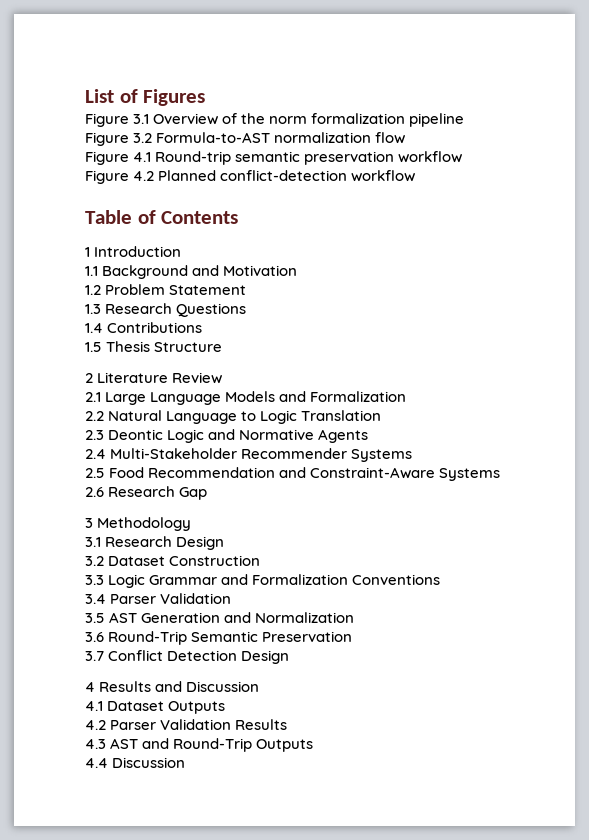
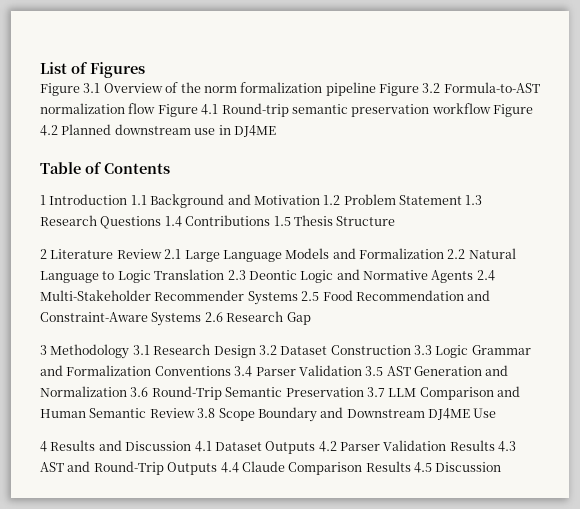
- Figure 3.1 Overview of the norm formalization pipeline
- Figure 3.2 Formula-to-AST normalization flow
- Figure 4.1 Round-trip semantic preservation workflow
- Figure 4.2 Planned conflict-detection workflow
+ Figure 3.1 Overview of the norm formalization pipeline Figure 3.2 Formula-to-AST normalization flow Figure 4.1 Round-trip semantic preservation workflow Figure 4.2 Planned downstream use in DJ4ME
- 1 Introduction
- 1.1 Background and Motivation
- 1.2 Problem Statement
- 1.3 Research Questions
- 1.4 Contributions
- 1.5 Thesis Structure
+ 1 Introduction 1.1 Background and Motivation 1.2 Problem Statement 1.3 Research Questions 1.4 Contributions 1.5 Thesis Structure
- 2 Literature Review
- 2.1 Large Language Models and Formalization
- 2.2 Natural Language to Logic Translation
- 2.3 Deontic Logic and Normative Agents
- 2.4 Multi-Stakeholder Recommender Systems
- 2.5 Food Recommendation and Constraint-Aware Systems
- 2.6 Research Gap
+ 2 Literature Review 2.1 Large Language Models and Formalization 2.2 Natural Language to Logic Translation 2.3 Deontic Logic and Normative Agents 2.4 Multi-Stakeholder Recommender Systems 2.5 Food Recommendation and Constraint-Aware Systems 2.6 Research Gap
- 3 Methodology
- 3.1 Research Design
- 3.2 Dataset Construction
- 3.3 Logic Grammar and Formalization Conventions
- 3.4 Parser Validation
- 3.5 AST Generation and Normalization
- 3.6 Round-Trip Semantic Preservation
- 3.7 Conflict Detection Design
+ 3 Methodology 3.1 Research Design 3.2 Dataset Construction 3.3 Logic Grammar and Formalization Conventions 3.4 Parser Validation 3.5 AST Generation and Normalization 3.6 Round-Trip Semantic Preservation 3.7 LLM Comparison and Human Semantic Review 3.8 Scope Boundary and Downstream DJ4ME Use
- 4 Results and Discussion
- 4.1 Dataset Outputs
- 4.2 Parser Validation Results
- 4.3 AST and Round-Trip Outputs
- 4.4 Discussion
+ 4 Results and Discussion 4.1 Dataset Outputs 4.2 Parser Validation Results 4.3 AST and Round-Trip Outputs 4.4 Claude Comparison Results 4.5 Discussion

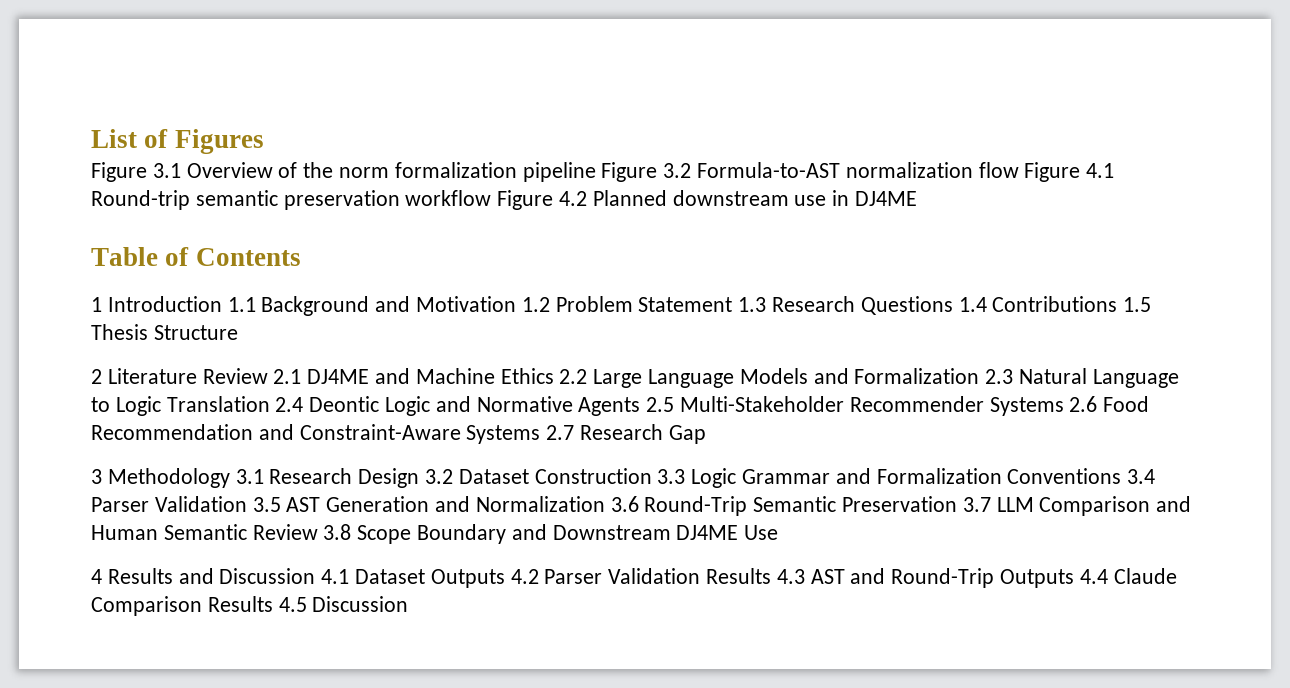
- 2 Literature Review 2.1 Large Language Models and Formalization 2.2 Natural Language to Logic Translation 2.3 Deontic Logic and Normative Agents 2.4 Multi-Stakeholder Recommender Systems 2.5 Food Recommendation and Constraint-Aware Systems 2.6 Research Gap
+ 2 Literature Review 2.1 DJ4ME and Machine Ethics 2.2 Large Language Models and Formalization 2.3 Natural Language to Logic Translation 2.4 Deontic Logic and Normative Agents 2.5 Multi-Stakeholder Recommender Systems 2.6 Food Recommendation and Constraint-Aware Systems 2.7 Research Gap

